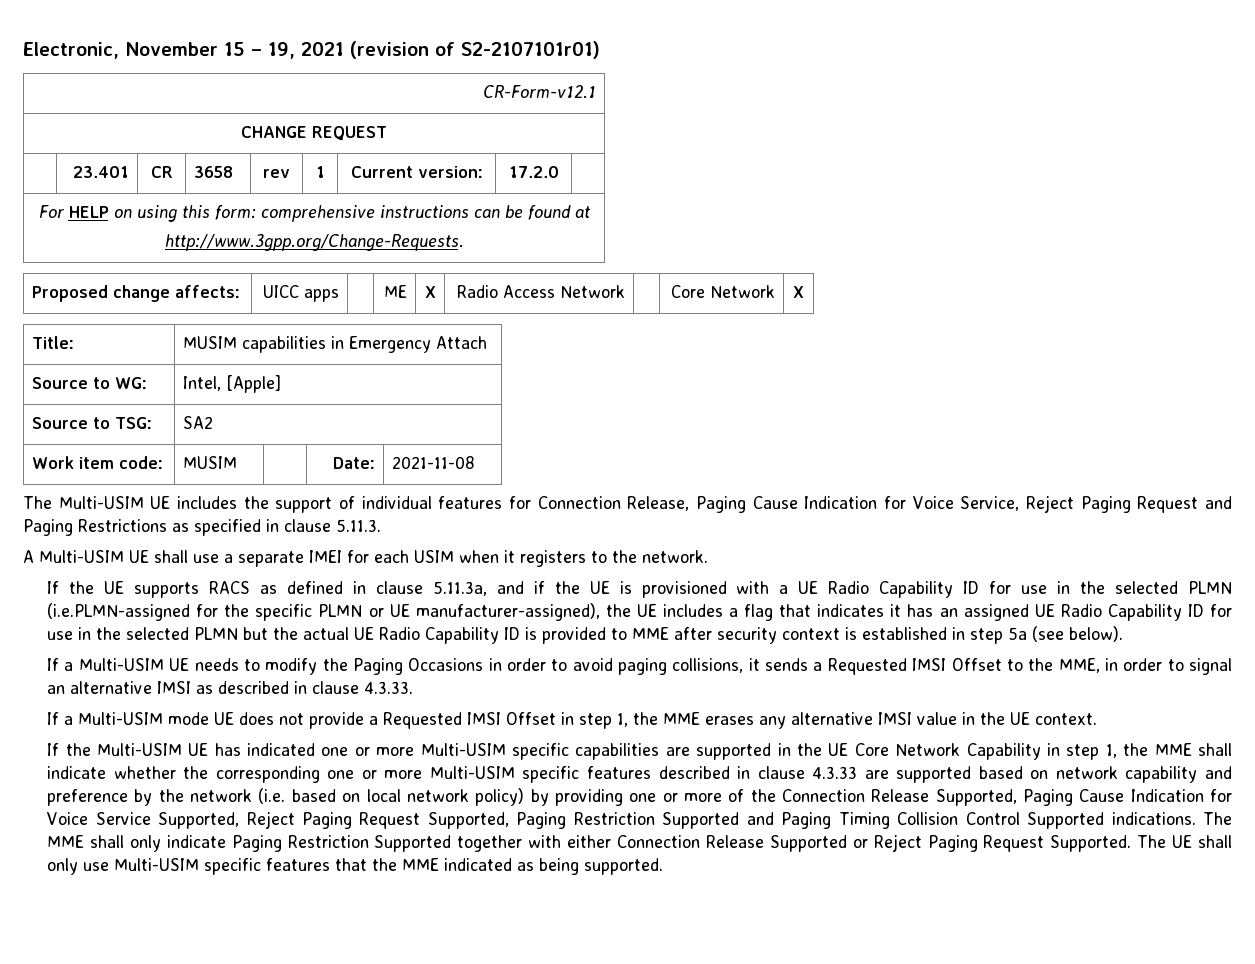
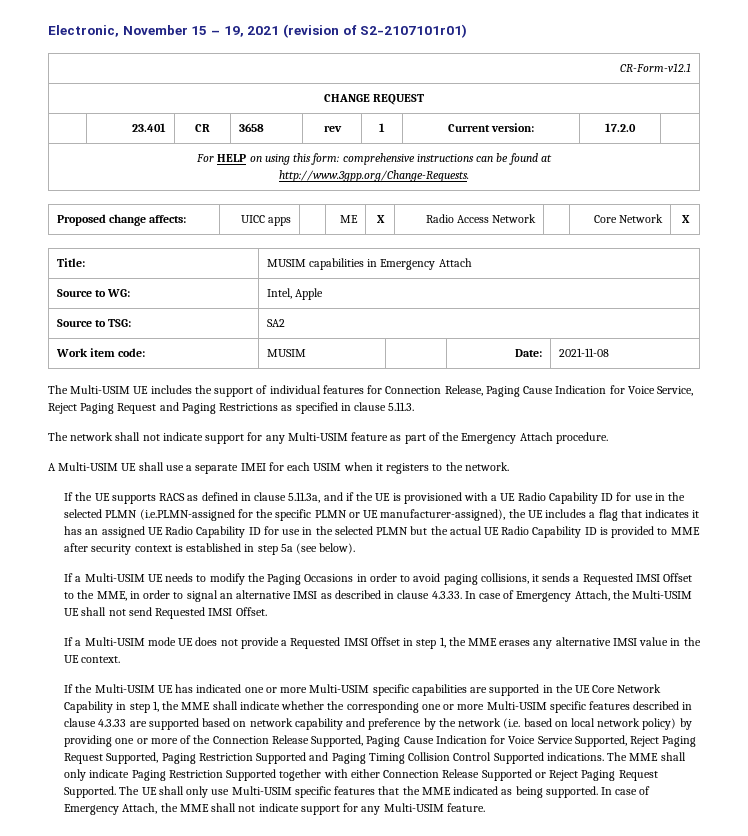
- Source to WG: | Intel, [Apple]
+ Source to WG: | Intel, Apple
+ The network shall not indicate support for any Multi-USIM feature as part of the Emergency Attach procedure.
- If a Multi-USIM UE needs to modify the Paging Occasions in order to avoid paging collisions, it sends a Requested IMSI Offset to the MME, in order to signal an alternative IMSI as described in clause 4.3.33.
+ If a Multi-USIM UE needs to modify the Paging Occasions in order to avoid paging collisions, it sends a Requested IMSI Offset to the MME, in order to signal an alternative IMSI as described in clause 4.3.33. In case of Emergency Attach, the Multi-USIM UE shall not send Requested IMSI Offset.
+ In case of Emergency Attach, the MME shall not indicate support for any Multi-USIM feature.

